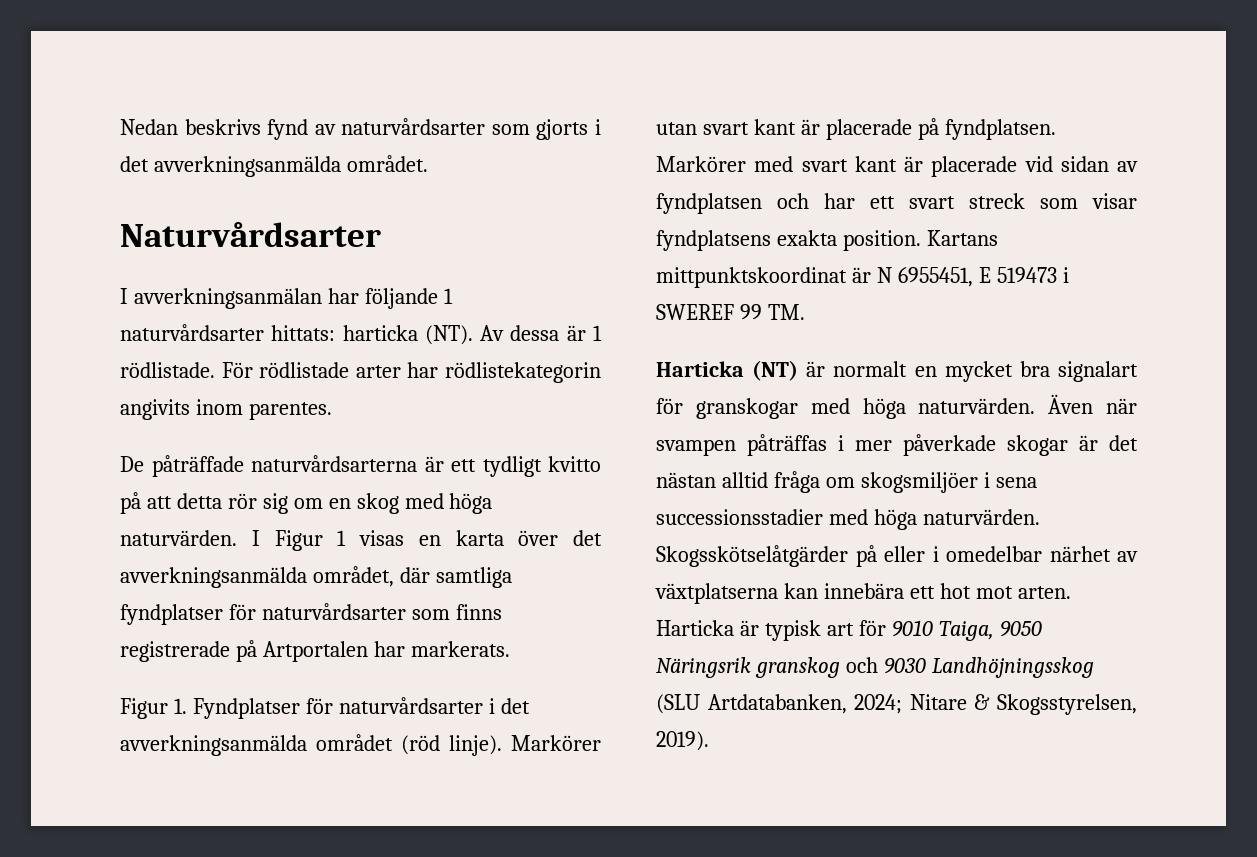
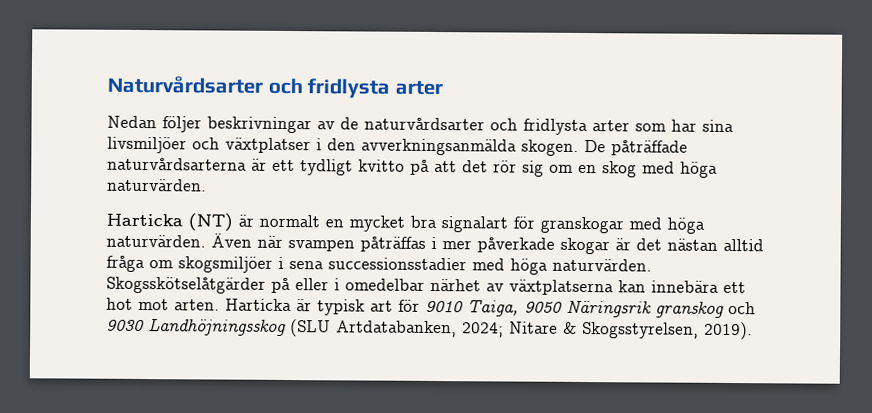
- Nedan beskrivs fynd av naturvårdsarter som gjorts i det avverkningsanmälda området.
- Naturvårdsarter
- I avverkningsanmälan har följande 1 naturvårdsarter hittats: harticka (NT). Av dessa är 1 rödlistade. För rödlistade arter har rödlistekategorin angivits inom parentes.
- De påträffade naturvårdsarterna är ett tydligt kvitto på att detta rör sig om en skog med höga naturvärden. I Figur 1 visas en karta över det avverkningsanmälda området, där samtliga fyndplatser för naturvårdsarter som finns registrerade på Artportalen har markerats.
- Figur 1. Fyndplatser för naturvårdsarter i det avverkningsanmälda området (röd linje). Markörer utan svart kant är placerade på fyndplatsen. Markörer med svart kant är placerade vid sidan av fyndplatsen och har ett svart streck som visar fyndplatsens exakta position. Kartans mittpunktskoordinat är N 6955451, E 519473 i SWEREF 99 TM.
+ Naturvårdsarter och fridlysta arter
+ Nedan följer beskrivningar av de naturvårdsarter och fridlysta arter som har sina livsmiljöer och växtplatser i den avverkningsanmälda skogen. De påträffade naturvårdsarterna är ett tydligt kvitto på att det rör sig om en skog med höga naturvärden.

